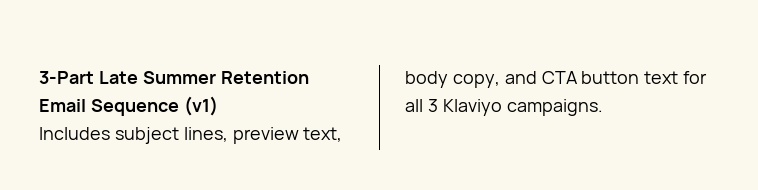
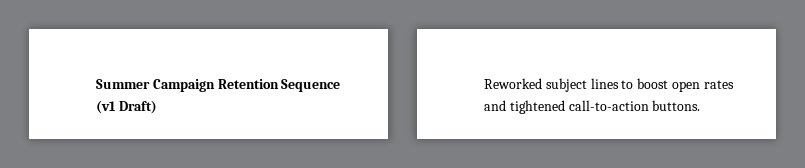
- 3-Part Late Summer Retention Email Sequence (v1)
- Includes subject lines, preview text, body copy, and CTA button text for all 3 Klaviyo campaigns.
+ Summer Campaign Retention Sequence (v1 Draft)
+ Reworked subject lines to boost open rates and tightened call-to-action buttons.

